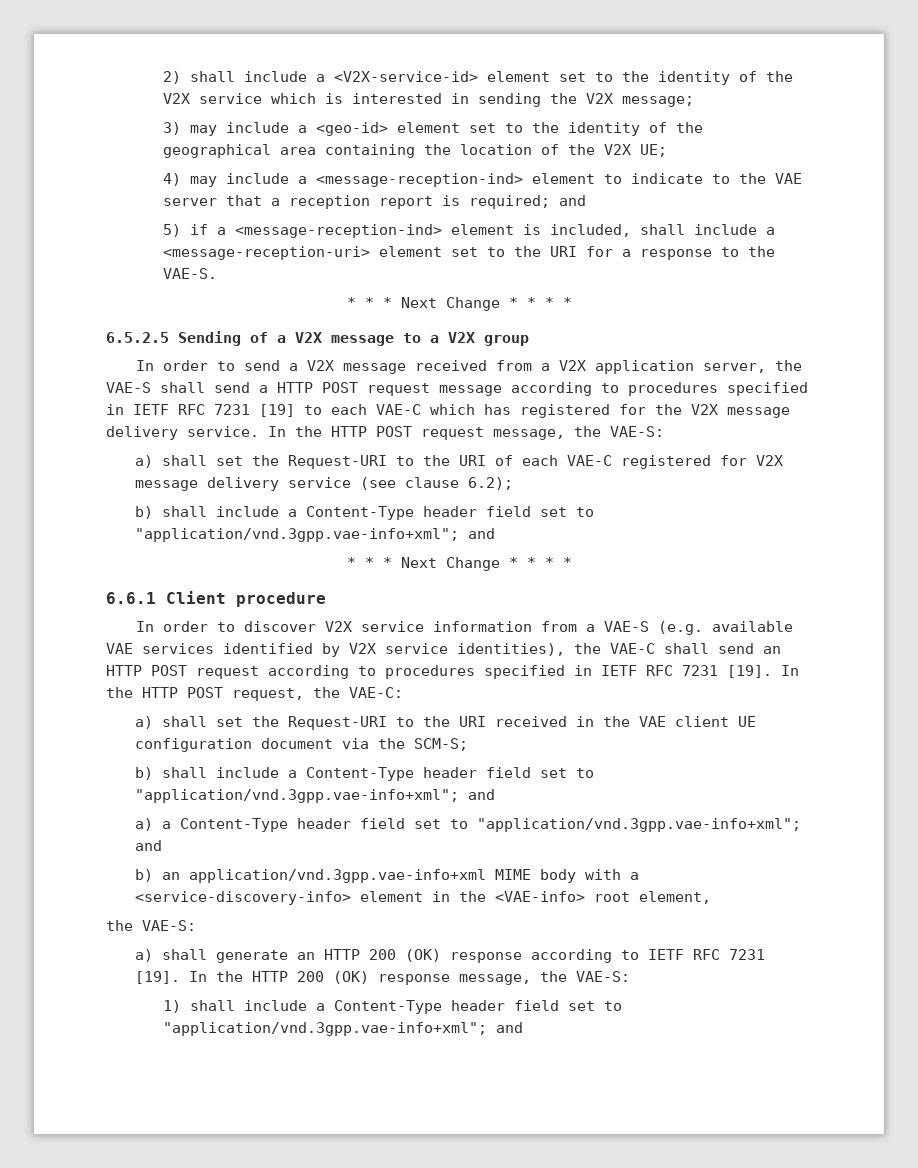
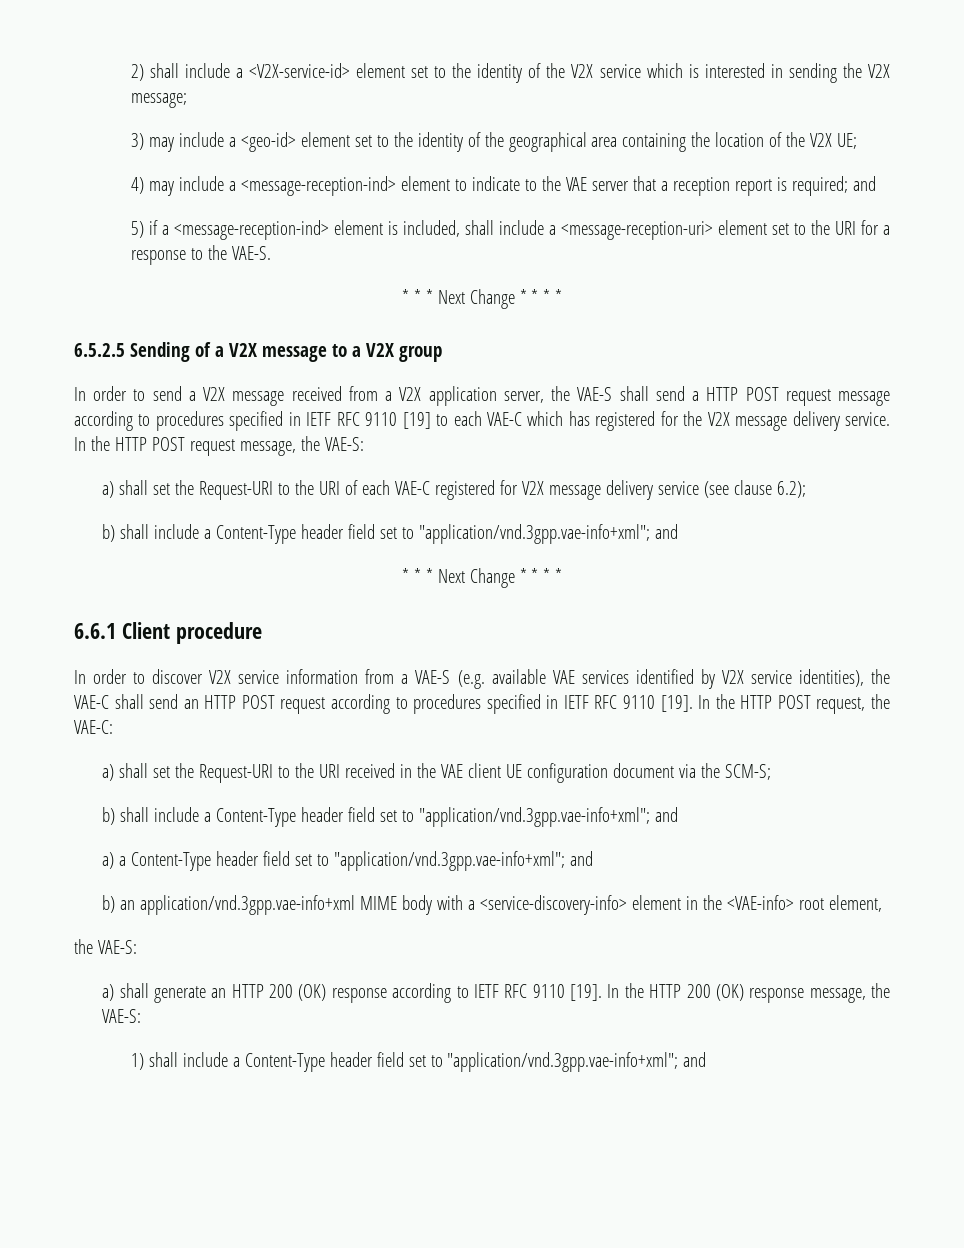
- In order to send a V2X message received from a V2X application server, the VAE-S shall send a HTTP POST request message according to procedures specified in IETF RFC 7231 [19] to each VAE-C which has registered for the V2X message delivery service.
+ In order to send a V2X message received from a V2X application server, the VAE-S shall send a HTTP POST request message according to procedures specified in IETF RFC 9110 [19] to each VAE-C which has registered for the V2X message delivery service.
- In order to discover V2X service information from a VAE-S (e.g. available VAE services identified by V2X service identities), the VAE-C shall send an HTTP POST request according to procedures specified in IETF RFC 7231 [19].
+ In order to discover V2X service information from a VAE-S (e.g. available VAE services identified by V2X service identities), the VAE-C shall send an HTTP POST request according to procedures specified in IETF RFC 9110 [19].
- a) shall generate an HTTP 200 (OK) response according to IETF RFC 7231 [19].
+ a) shall generate an HTTP 200 (OK) response according to IETF RFC 9110 [19].

